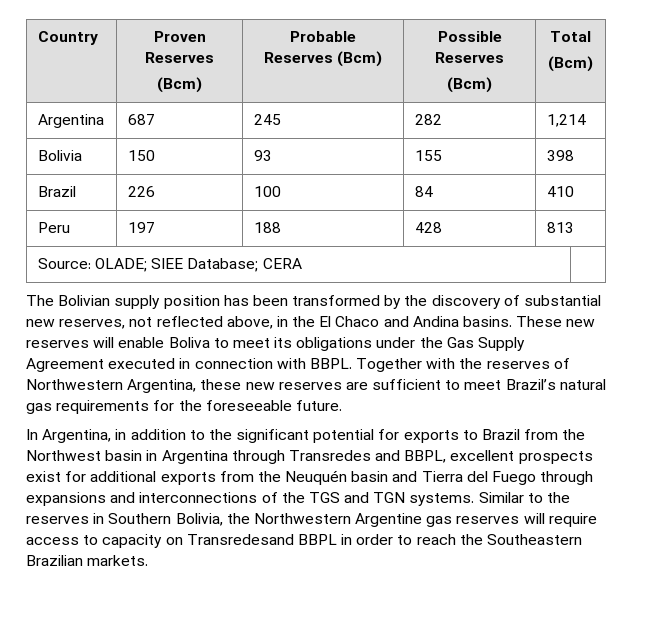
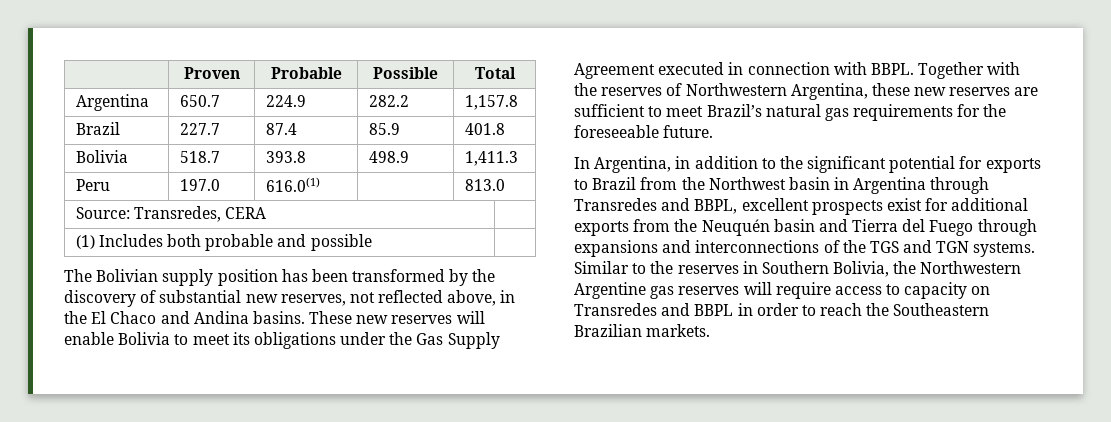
- Country | Proven Reserves
- (Bcm) | Probable Reserves (Bcm) | Possible Reserves
- (Bcm) | Total
- (Bcm)
+ | Proven | Probable | Possible | Total
- Argentina | 687 | 245 | 282 | 1,214
- Bolivia | 150 | 93 | 155 | 398
- Brazil | 226 | 100 | 84 | 410
- Peru | 197 | 188 | 428 | 813
- Source: OLADE; SIEE Database; CERA |
+ Argentina | 650.7 | 224.9 | 282.2 | 1,157.8
+ Brazil | 227.7 | 87.4 | 85.9 | 401.8
+ Bolivia | 518.7 | 393.8 | 498.9 | 1,411.3
+ Peru | 197.0 | 616.0(1) | | 813.0
+ Source: Transredes, CERA |
+ (1) Includes both probable and possible |
- These new reserves will enable Boliva to meet its obligations under the Gas Supply Agreement executed in connection with BBPL.
+ These new reserves will enable Bolivia to meet its obligations under the Gas Supply Agreement executed in connection with BBPL.
- Similar to the reserves in Southern Bolivia, the Northwestern Argentine gas reserves will require access to capacity on Transredesand BBPL in order to reach the Southeastern Brazilian markets.
+ Similar to the reserves in Southern Bolivia, the Northwestern Argentine gas reserves will require access to capacity on Transredes and BBPL in order to reach the Southeastern Brazilian markets.

